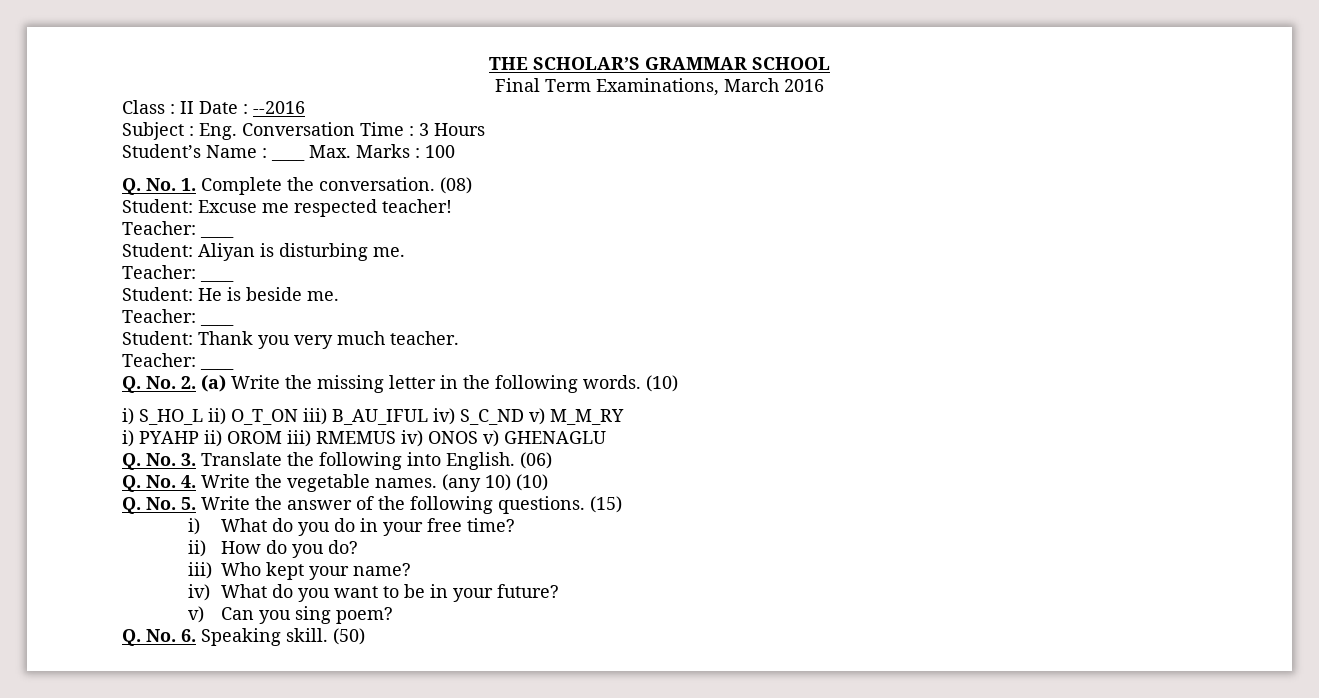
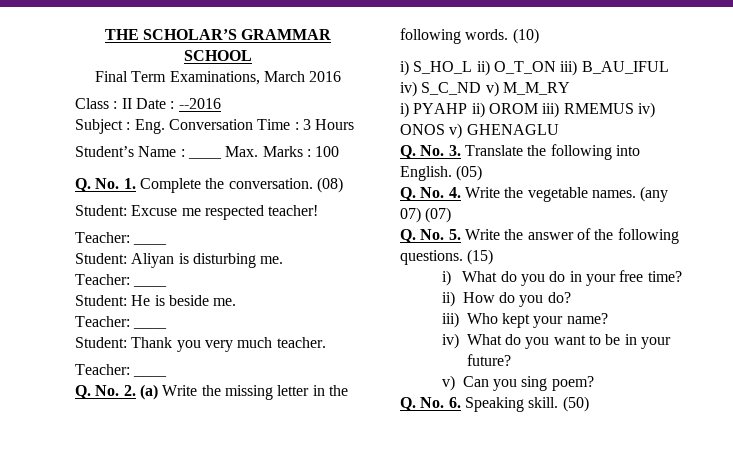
- (06)
+ (05)
- (any 10) (10)
+ (any 07) (07)

